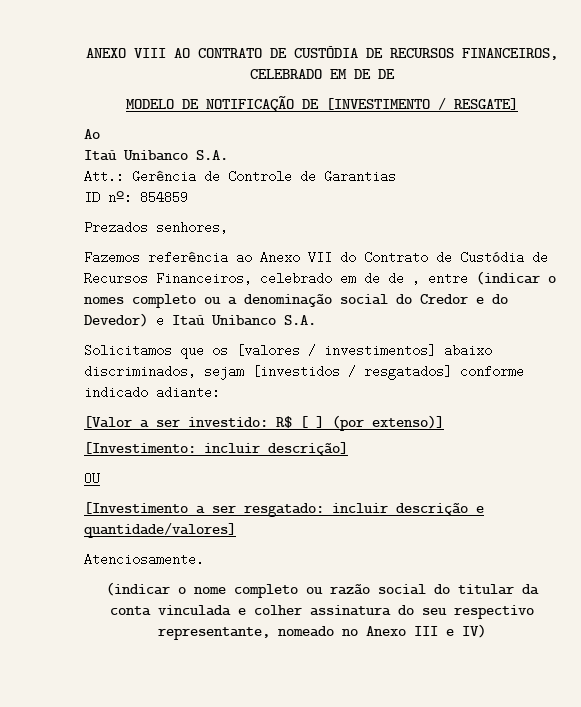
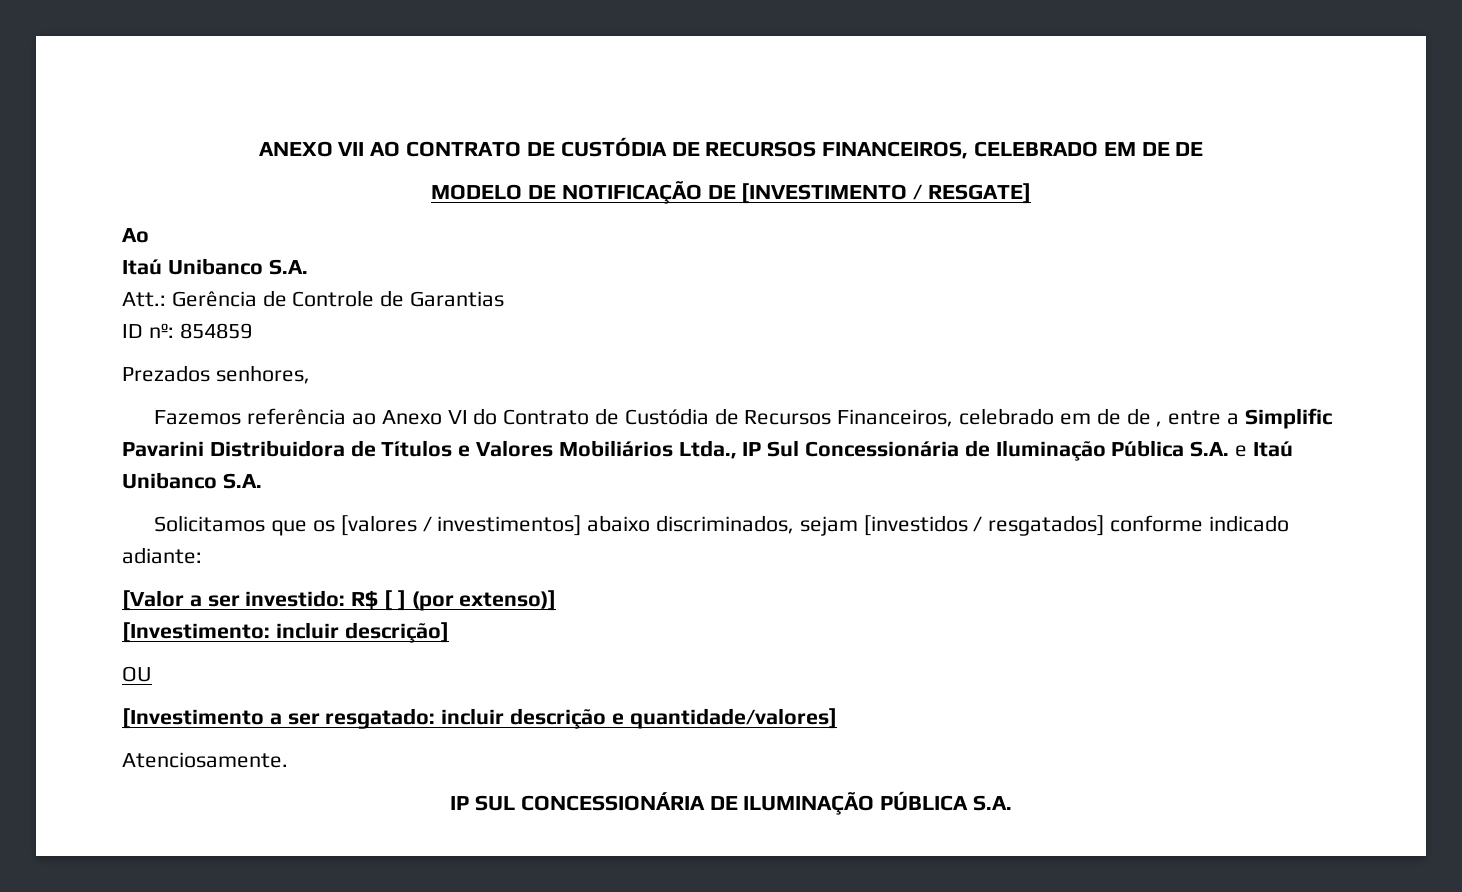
- ANEXO VIII AO CONTRATO DE CUSTÓDIA DE RECURSOS FINANCEIROS, CELEBRADO EM DE DE
+ ANEXO VII AO CONTRATO DE CUSTÓDIA DE RECURSOS FINANCEIROS, CELEBRADO EM DE DE
- Fazemos referência ao Anexo VII do Contrato de Custódia de Recursos Financeiros, celebrado em de de , entre (indicar o nomes completo ou a denominação social do Credor e do Devedor) e Itaú Unibanco S.A.
+ Fazemos referência ao Anexo VI do Contrato de Custódia de Recursos Financeiros, celebrado em de de , entre a Simplific Pavarini Distribuidora de Títulos e Valores Mobiliários Ltda., IP Sul Concessionária de Iluminação Pública S.A. e Itaú Unibanco S.A.
- (indicar o nome completo ou razão social do titular da conta vinculada e colher assinatura do seu respectivo representante, nomeado no Anexo III e IV)
+ IP SUL CONCESSIONÁRIA DE ILUMINAÇÃO PÚBLICA S.A.

